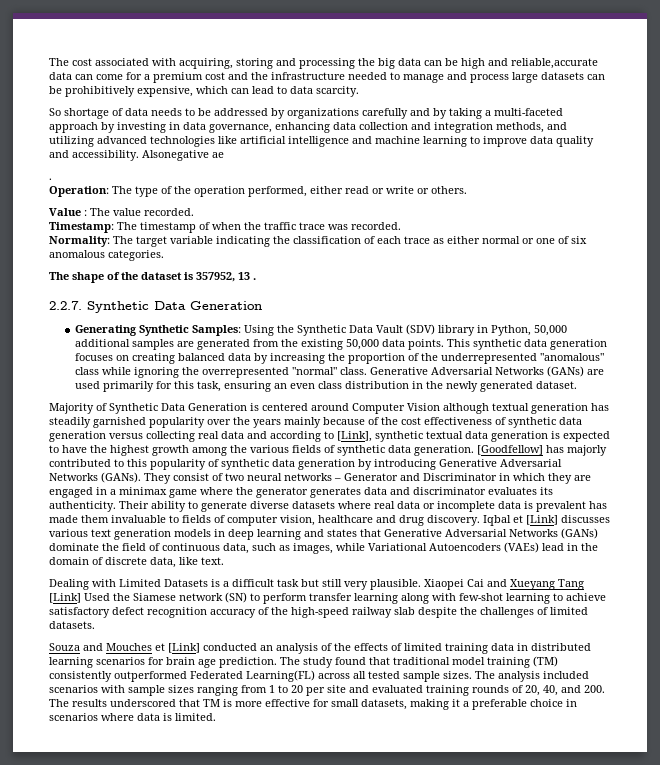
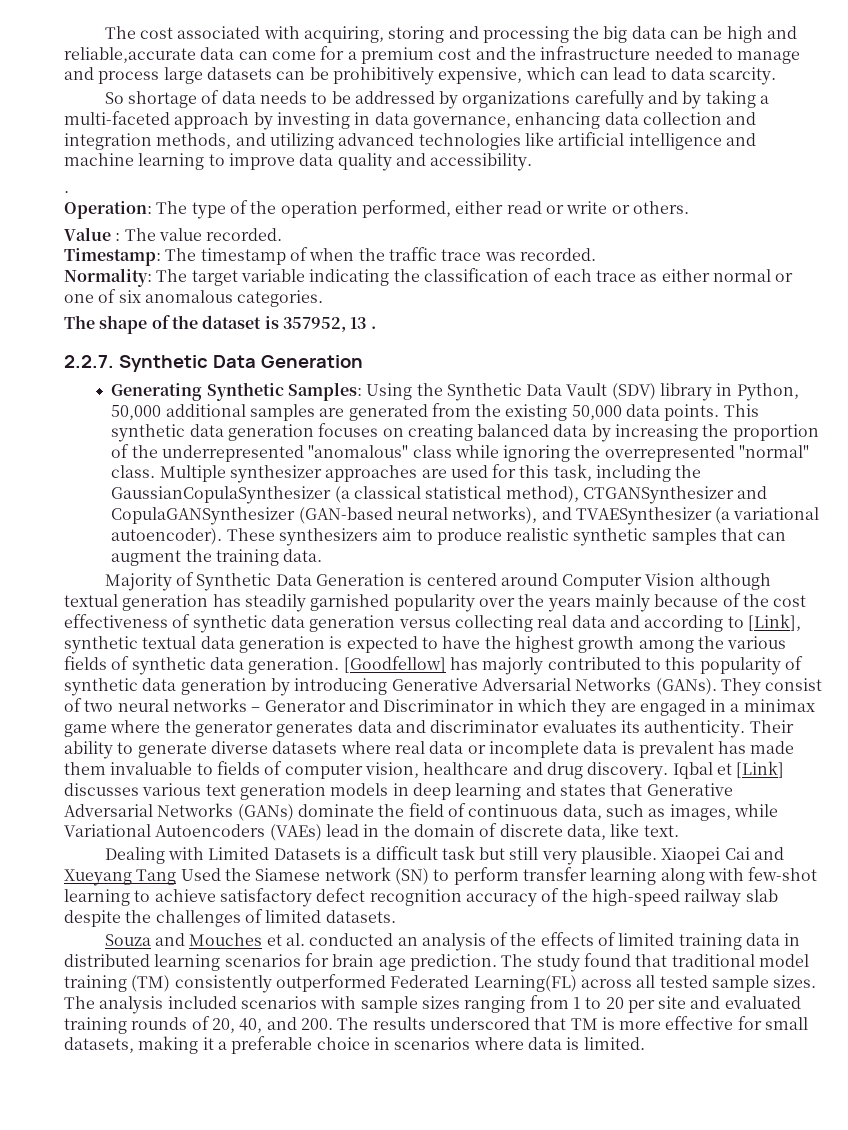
- Alsonegative ae
- Generative Adversarial Networks (GANs) are used primarily for this task, ensuring an even class distribution in the newly generated dataset.
+ Multiple synthesizer approaches are used for this task, including the GaussianCopulaSynthesizer (a classical statistical method), CTGANSynthesizer and CopulaGANSynthesizer (GAN-based neural networks), and TVAESynthesizer (a variational autoencoder). These synthesizers aim to produce realistic synthetic samples that can augment the training data.
- Xiaopei Cai and Xueyang Tang [Link] Used the Siamese network (SN) to perform transfer learning along with few-shot learning to achieve satisfactory defect recognition accuracy of the high-speed railway slab despite the challenges of limited datasets.
+ Xiaopei Cai and Xueyang Tang Used the Siamese network (SN) to perform transfer learning along with few-shot learning to achieve satisfactory defect recognition accuracy of the high-speed railway slab despite the challenges of limited datasets.
- Souza and Mouches et [Link] conducted an analysis of the effects of limited training data in distributed learning scenarios for brain age prediction.
+ Souza and Mouches et al. conducted an analysis of the effects of limited training data in distributed learning scenarios for brain age prediction.

